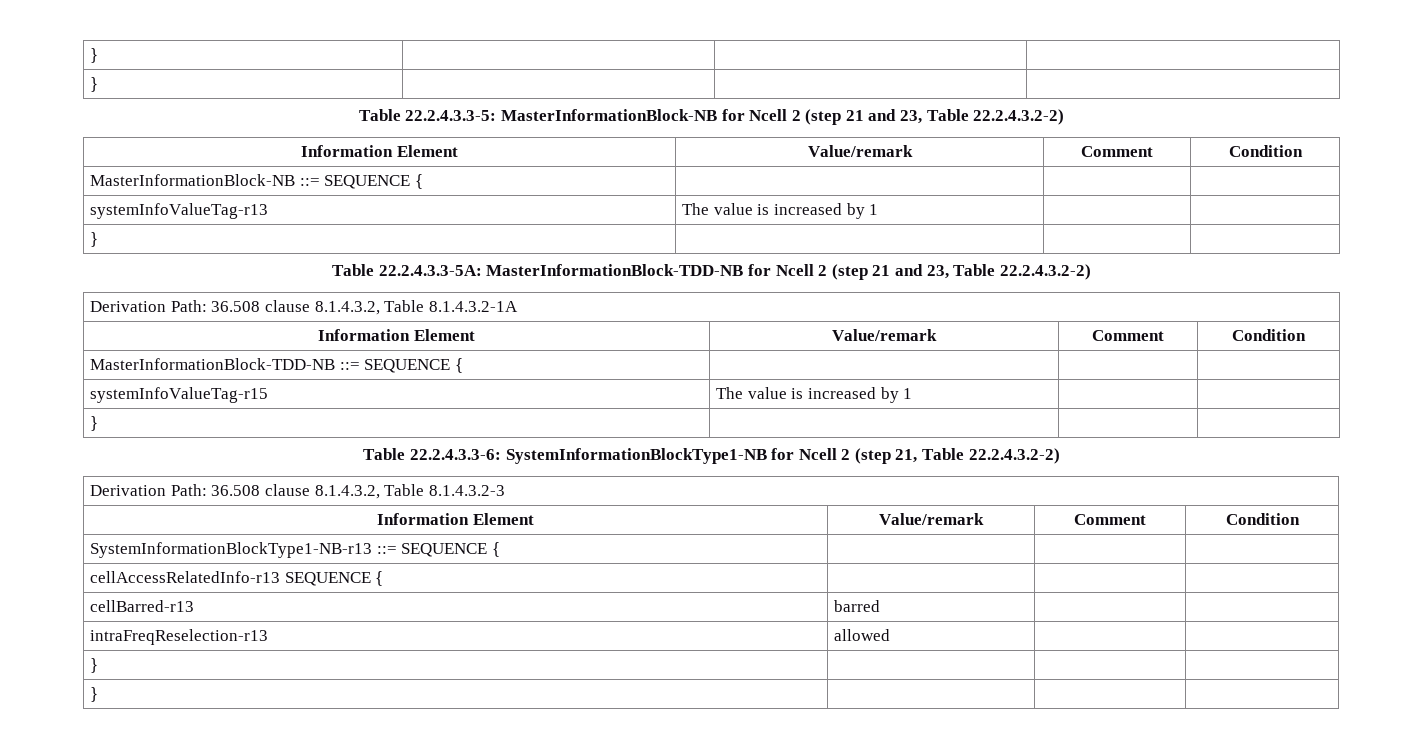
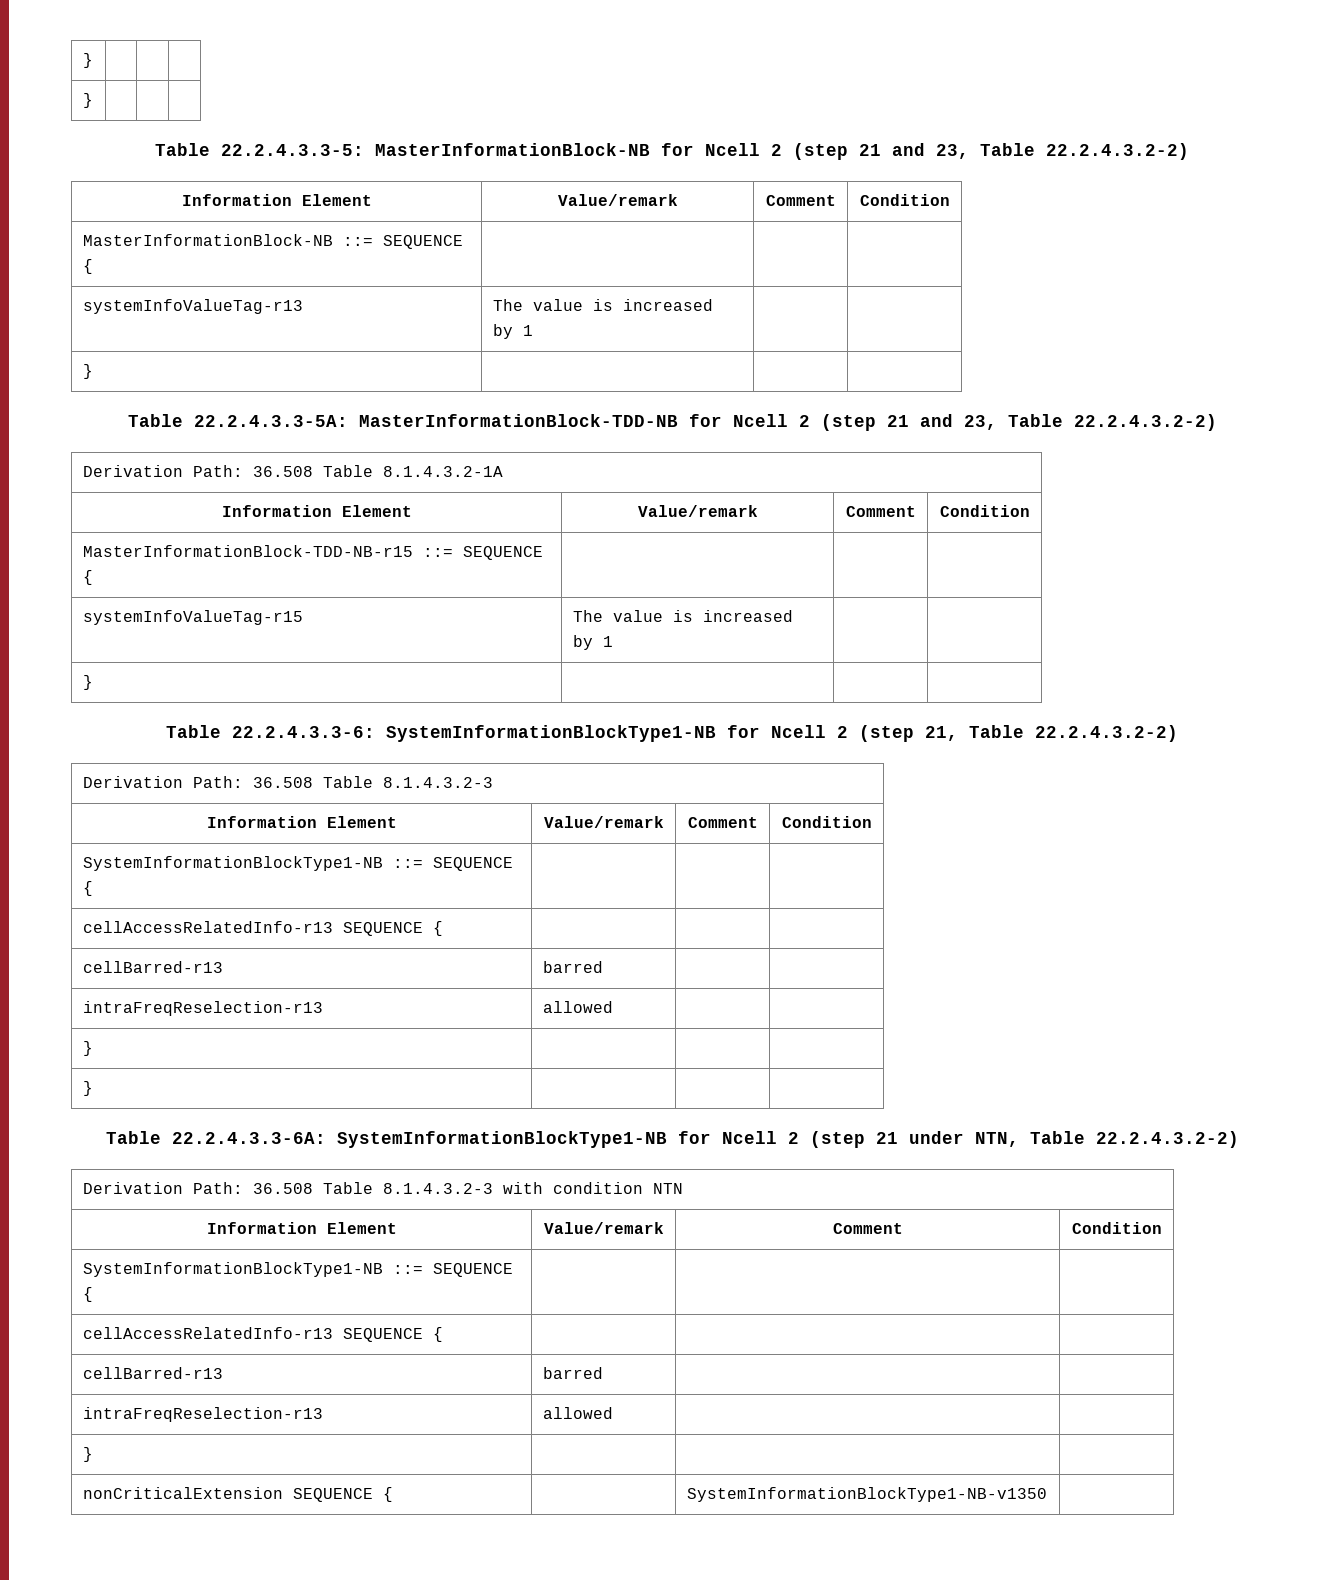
- Derivation Path: 36.508 clause 8.1.4.3.2, Table 8.1.4.3.2-1A
+ Derivation Path: 36.508 Table 8.1.4.3.2-1A
- MasterInformationBlock-TDD-NB ::= SEQUENCE { | | |
+ MasterInformationBlock-TDD-NB-r15 ::= SEQUENCE { | | |
  Table 22.2.4.3.3-6: SystemInformationBlockType1-NB for Ncell 2 (step 21, Table 22.2.4.3.2-2)
- Derivation Path: 36.508 clause 8.1.4.3.2, Table 8.1.4.3.2-3
+ Derivation Path: 36.508 Table 8.1.4.3.2-3
  Information Element | Value/remark | Comment | Condition
- SystemInformationBlockType1-NB-r13 ::= SEQUENCE { | | |
+ SystemInformationBlockType1-NB ::= SEQUENCE { | | |
+ Table 22.2.4.3.3-6A: SystemInformationBlockType1-NB for Ncell 2 (step 21 under NTN, Table 22.2.4.3.2-2)
+ Derivation Path: 36.508 Table 8.1.4.3.2-3 with condition NTN
+ Information Element | Value/remark | Comment | Condition
+ SystemInformationBlockType1-NB ::= SEQUENCE { | | |
+ cellAccessRelatedInfo-r13 SEQUENCE { | | |
+ cellBarred-r13 | barred | |
+ intraFreqReselection-r13 | allowed | |
+ } | | |
+ nonCriticalExtension SEQUENCE { | | SystemInformationBlockType1-NB-v1350 |

